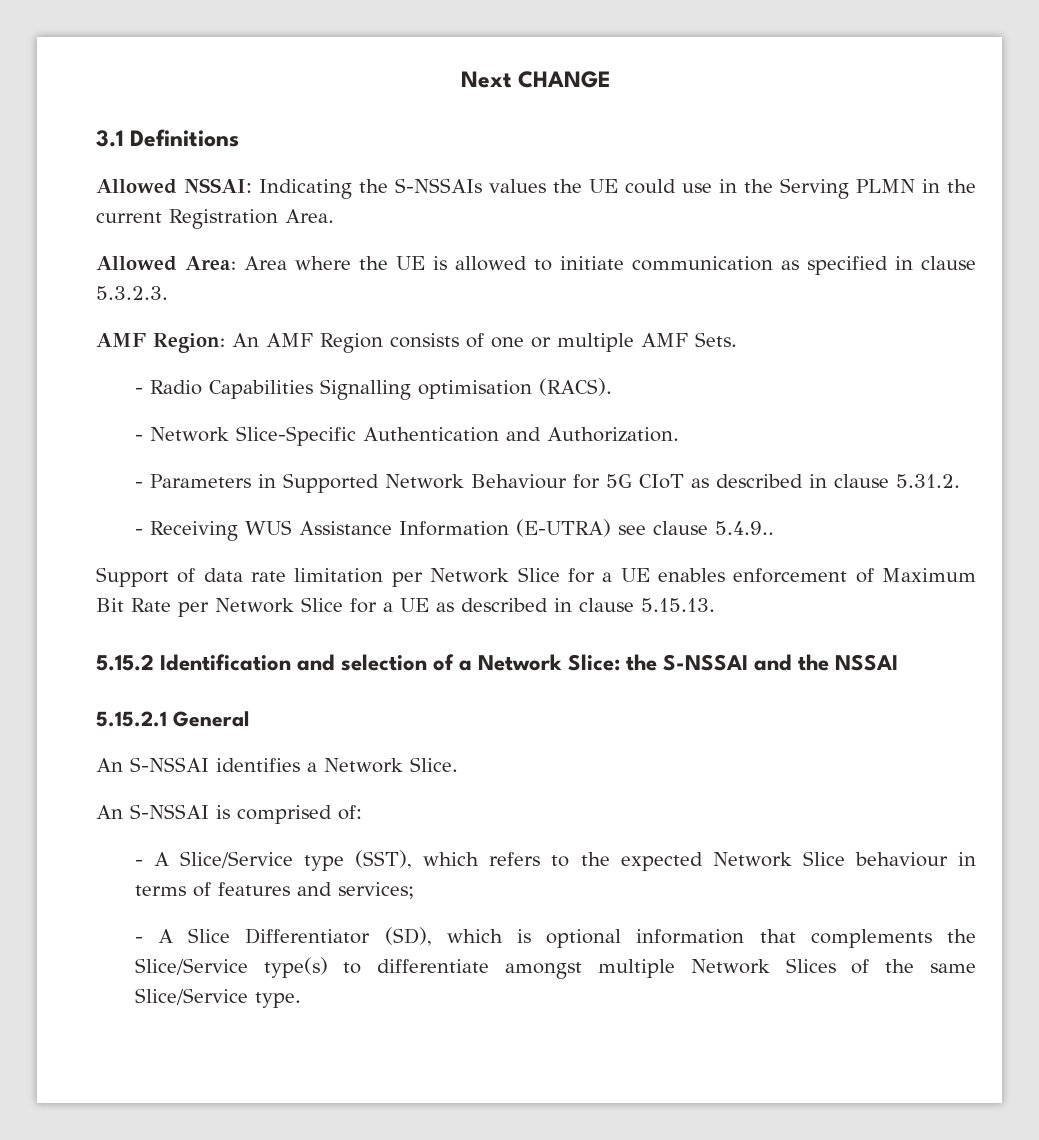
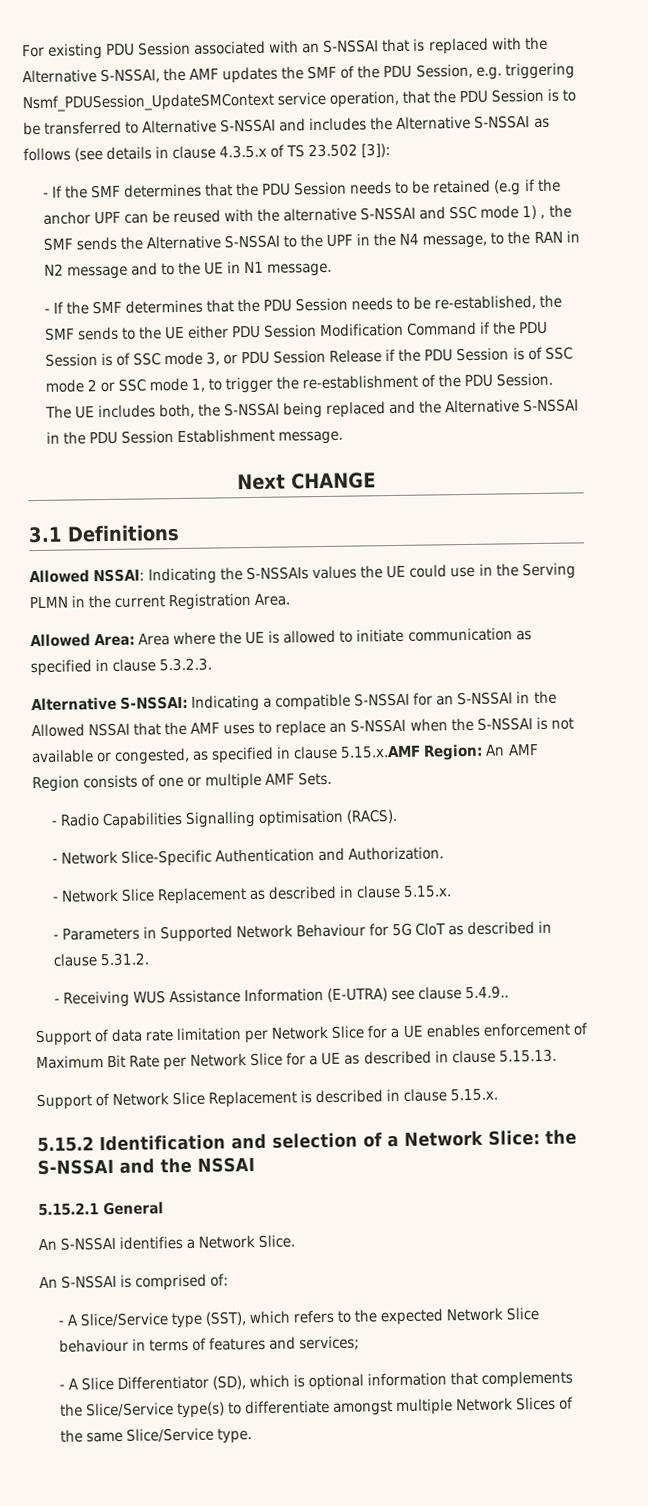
+ For existing PDU Session associated with an S-NSSAI that is replaced with the Alternative S-NSSAI, the AMF updates the SMF of the PDU Session, e.g. triggering Nsmf_PDUSession_UpdateSMContext service operation, that the PDU Session is to be transferred to Alternative S-NSSAI and includes the Alternative S-NSSAI as follows (see details in clause 4.3.5.x of TS 23.502 [3]):
+ - If the SMF determines that the PDU Session needs to be retained (e.g if the anchor UPF can be reused with the alternative S-NSSAI and SSC mode 1) , the SMF sends the Alternative S-NSSAI to the UPF in the N4 message, to the RAN in N2 message and to the UE in N1 message.
+ - If the SMF determines that the PDU Session needs to be re-established, the SMF sends to the UE either PDU Session Modification Command if the PDU Session is of SSC mode 3, or PDU Session Release if the PDU Session is of SSC mode 2 or SSC mode 1, to trigger the re-establishment of the PDU Session. The UE includes both, the S-NSSAI being replaced and the Alternative S-NSSAI in the PDU Session Establishment message.
- AMF Region: An AMF Region consists of one or multiple AMF Sets.
+ Alternative S-NSSAI: Indicating a compatible S-NSSAI for an S-NSSAI in the Allowed NSSAI that the AMF uses to replace an S-NSSAI when the S-NSSAI is not available or congested, as specified in clause 5.15.x.AMF Region: An AMF Region consists of one or multiple AMF Sets.
+ - Network Slice Replacement as described in clause 5.15.x.
+ Support of Network Slice Replacement is described in clause 5.15.x.

